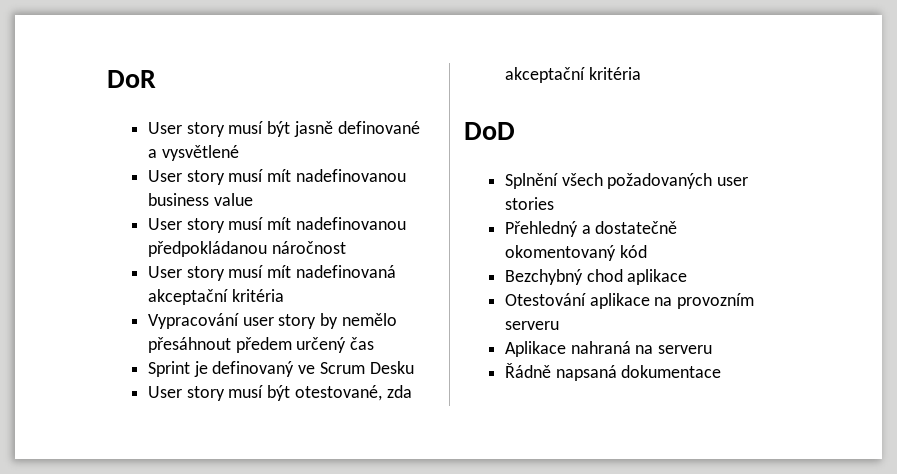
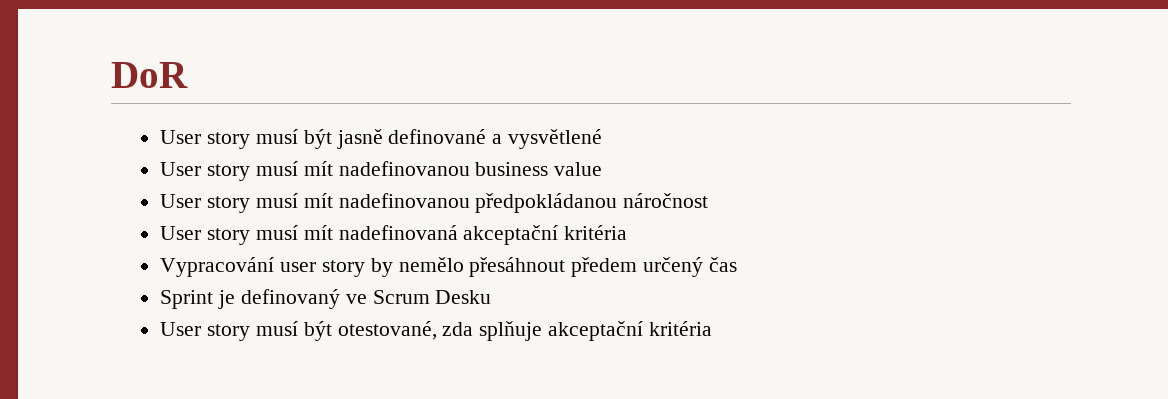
- User story musí být otestované, zda akceptační kritéria
- DoD
- Splnění všech požadovaných user stories
- Přehledný a dostatečně okomentovaný kód
- Bezchybný chod aplikace
- Otestování aplikace na provozním serveru
- Aplikace nahraná na serveru
- Řádně napsaná dokumentace
+ User story musí být otestované, zda splňuje akceptační kritéria

